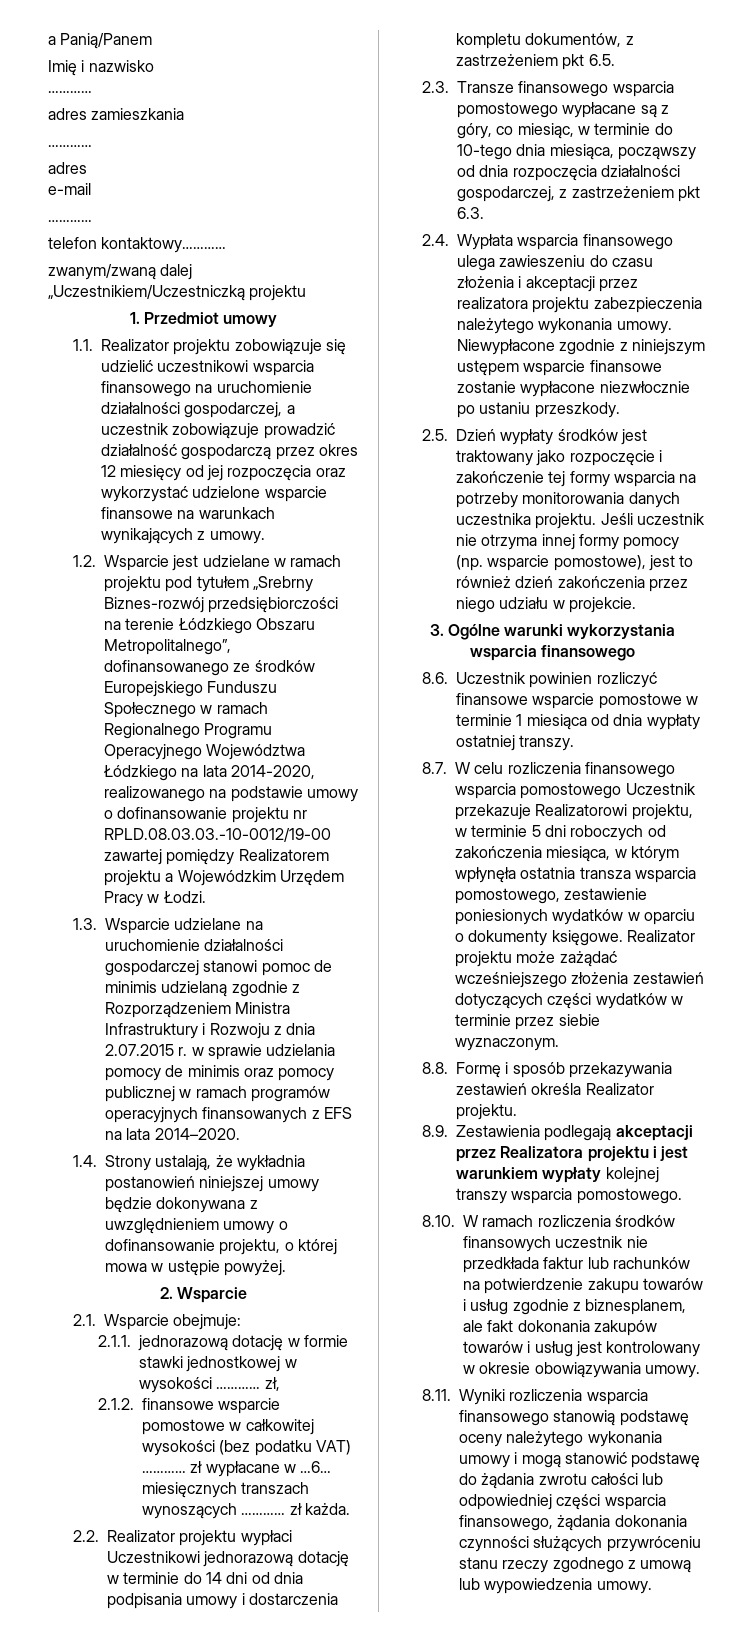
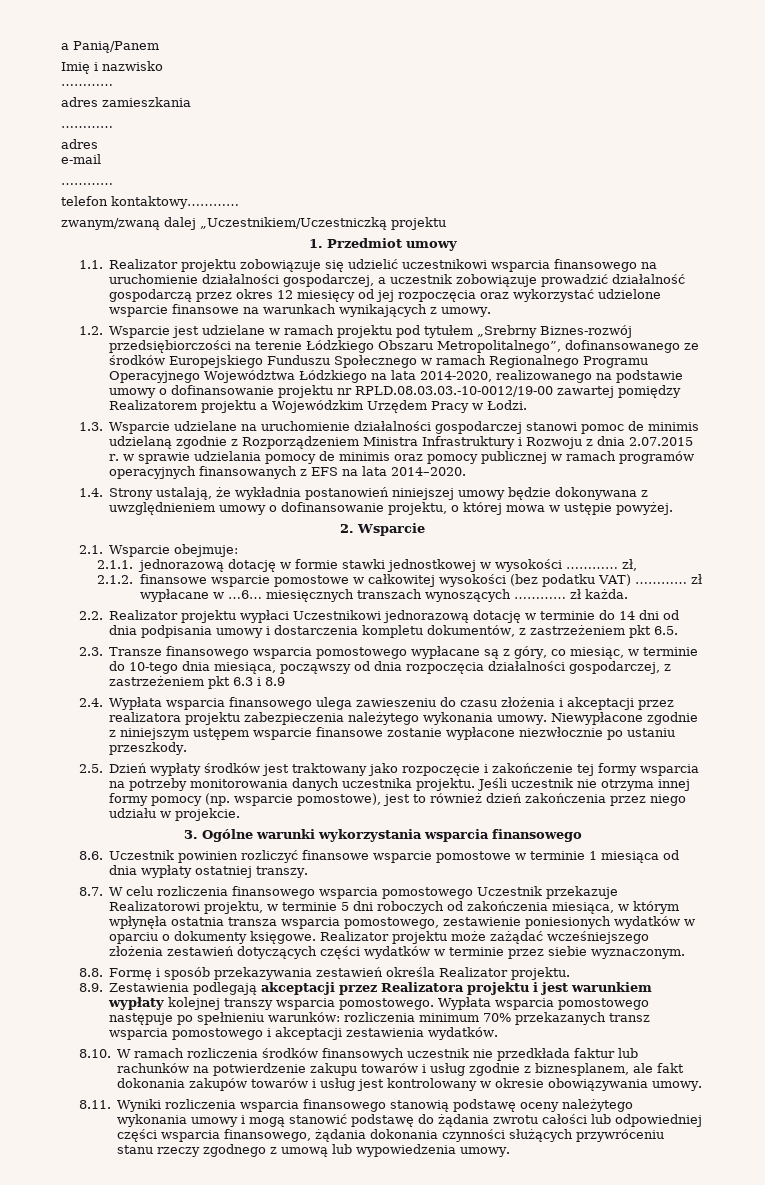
- 2.3. Transze finansowego wsparcia pomostowego wypłacane są z góry, co miesiąc, w terminie do 10-tego dnia miesiąca, począwszy od dnia rozpoczęcia działalności gospodarczej, z zastrzeżeniem pkt 6.3.
+ 2.3. Transze finansowego wsparcia pomostowego wypłacane są z góry, co miesiąc, w terminie do 10-tego dnia miesiąca, począwszy od dnia rozpoczęcia działalności gospodarczej, z zastrzeżeniem pkt 6.3 i 8.9
+ Wypłata wsparcia pomostowego następuje po spełnieniu warunków: rozliczenia minimum 70% przekazanych transz wsparcia pomostowego i akceptacji zestawienia wydatków.

